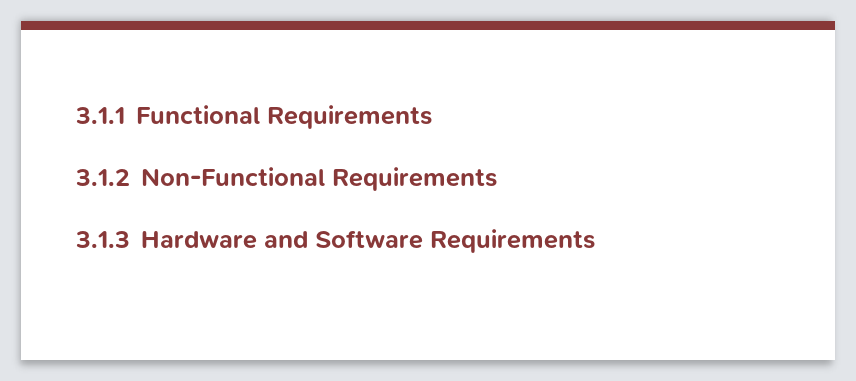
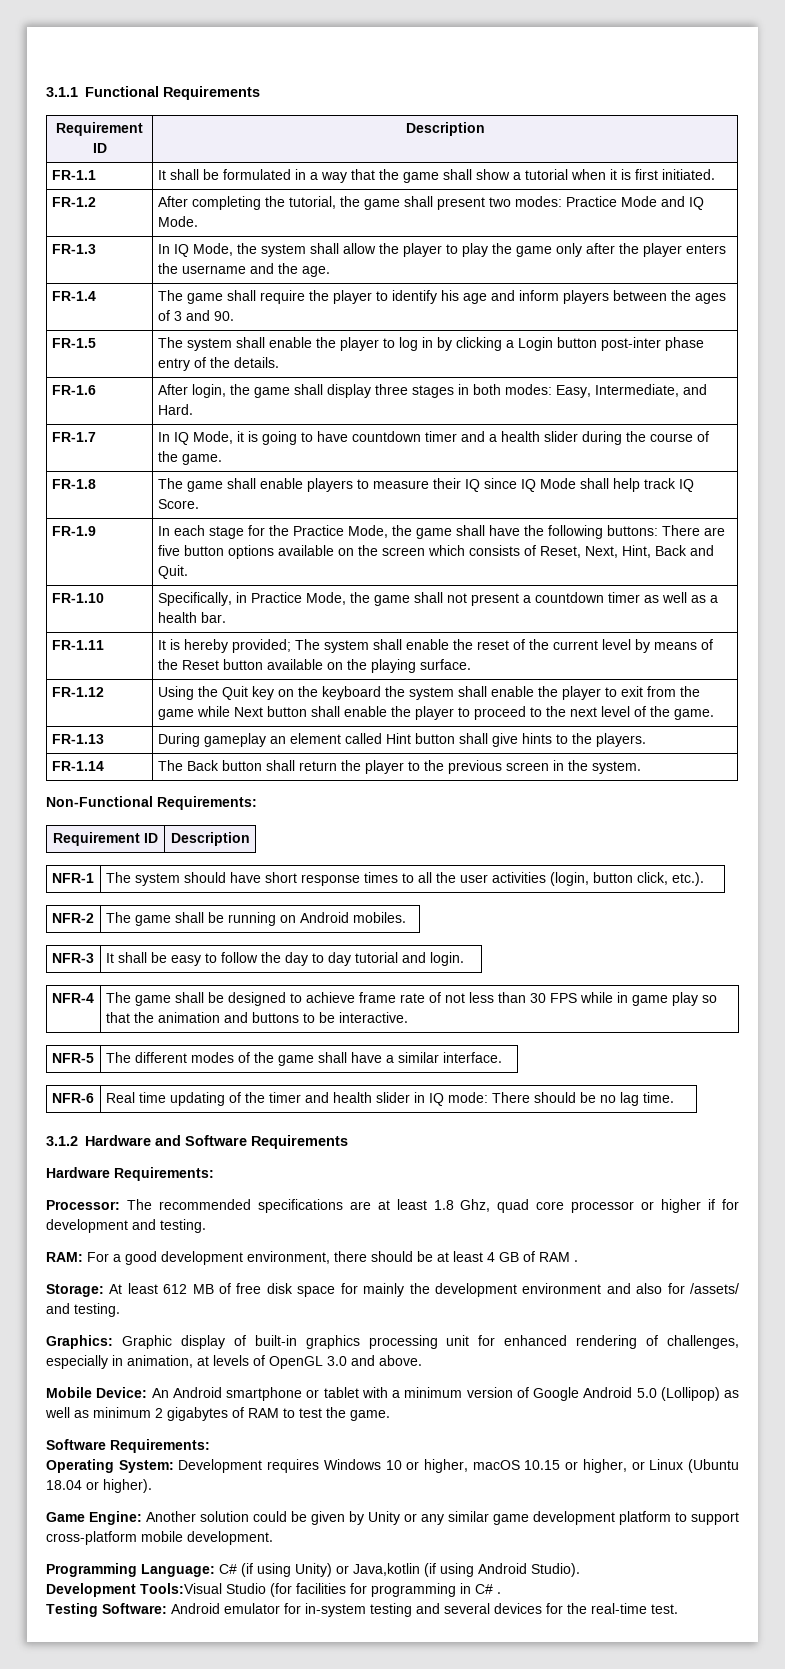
  3.1.1 Functional Requirements
- 3.1.2 Non-Functional Requirements
- 3.1.3 Hardware and Software Requirements
+ Requirement ID | Description
+ FR-1.1 | It shall be formulated in a way that the game shall show a tutorial when it is first initiated.
+ FR-1.2 | After completing the tutorial, the game shall present two modes: Practice Mode and IQ Mode.
+ FR-1.3 | In IQ Mode, the system shall allow the player to play the game only after the player enters the username and the age.
+ FR-1.4 | The game shall require the player to identify his age and inform players between the ages of 3 and 90.
+ FR-1.5 | The system shall enable the player to log in by clicking a Login button post-inter phase entry of the details.
+ FR-1.6 | After login, the game shall display three stages in both modes: Easy, Intermediate, and Hard.
+ FR-1.7 | In IQ Mode, it is going to have countdown timer and a health slider during the course of the game.
+ FR-1.8 | The game shall enable players to measure their IQ since IQ Mode shall help track IQ Score.
+ FR-1.9 | In each stage for the Practice Mode, the game shall have the following buttons: There are five button options available on the screen which consists of Reset, Next, Hint, Back and Quit.
+ FR-1.10 | Specifically, in Practice Mode, the game shall not present a countdown timer as well as a health bar.
+ FR-1.11 | It is hereby provided; The system shall enable the reset of the current level by means of the Reset button available on the playing surface.
+ FR-1.12 | Using the Quit key on the keyboard the system shall enable the player to exit from the game while Next button shall enable the player to proceed to the next level of the game.
+ FR-1.13 | During gameplay an element called Hint button shall give hints to the players.
+ FR-1.14 | The Back button shall return the player to the previous screen in the system.
+ Non-Functional Requirements:
+ Requirement ID | Description
+ NFR-1 | The system should have short response times to all the user activities (login, button click, etc.).
+ NFR-2 | The game shall be running on Android mobiles.
+ NFR-3 | It shall be easy to follow the day to day tutorial and login.
+ NFR-4 | The game shall be designed to achieve frame rate of not less than 30 FPS while in game play so that the animation and buttons to be interactive.
+ NFR-5 | The different modes of the game shall have a similar interface.
+ NFR-6 | Real time updating of the timer and health slider in IQ mode: There should be no lag time.
+ 3.1.2 Hardware and Software Requirements
+ Hardware Requirements:
+ Processor: The recommended specifications are at least 1.8 Ghz, quad core processor or higher if for development and testing.
+ RAM: For a good development environment, there should be at least 4 GB of RAM .
+ Storage: At least 612 MB of free disk space for mainly the development environment and also for /assets/ and testing.
+ Graphics: Graphic display of built-in graphics processing unit for enhanced rendering of challenges, especially in animation, at levels of OpenGL 3.0 and above.
+ Mobile Device: An Android smartphone or tablet with a minimum version of Google Android 5.0 (Lollipop) as well as minimum 2 gigabytes of RAM to test the game.
+ Software Requirements:
+ Operating System: Development requires Windows 10 or higher, macOS 10.15 or higher, or Linux (Ubuntu 18.04 or higher).
+ Game Engine: Another solution could be given by Unity or any similar game development platform to support cross-platform mobile development.
+ Programming Language: C# (if using Unity) or Java,kotlin (if using Android Studio).
+ Development Tools:Visual Studio (for facilities for programming in C# .
+ Testing Software: Android emulator for in-system testing and several devices for the real-time test.

